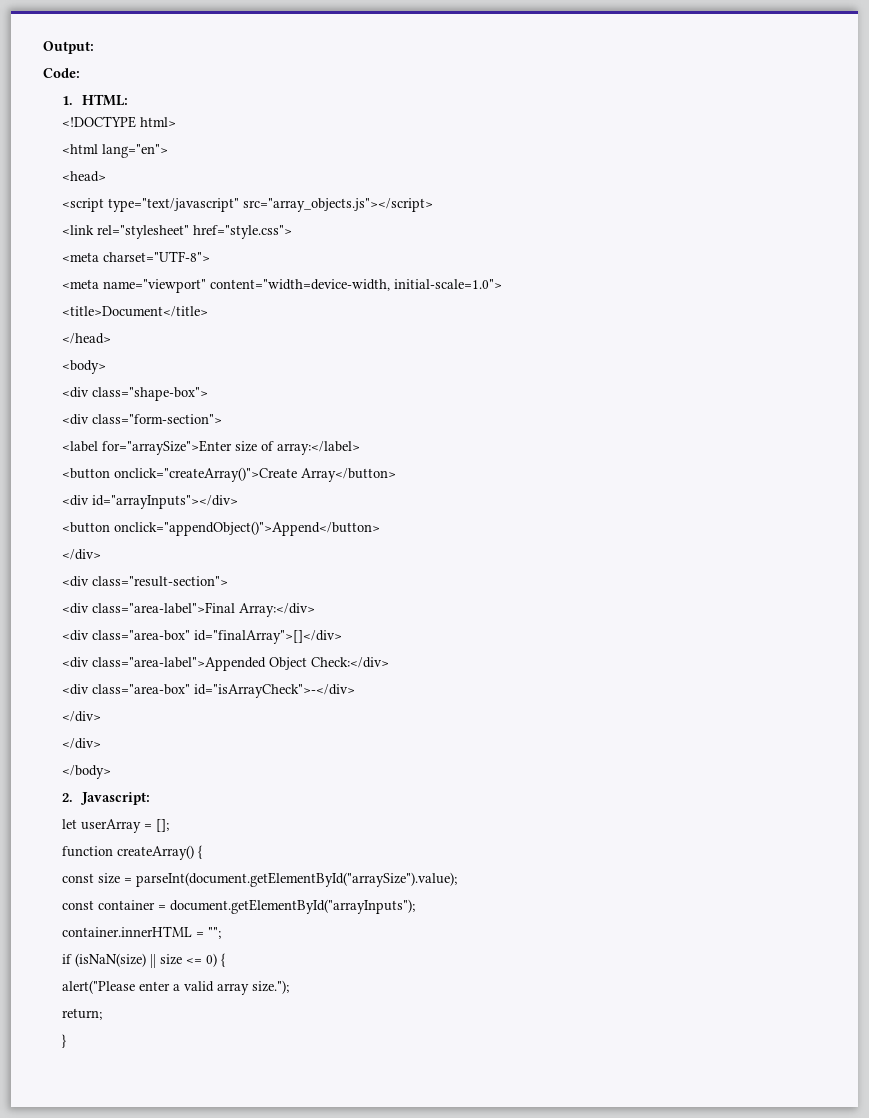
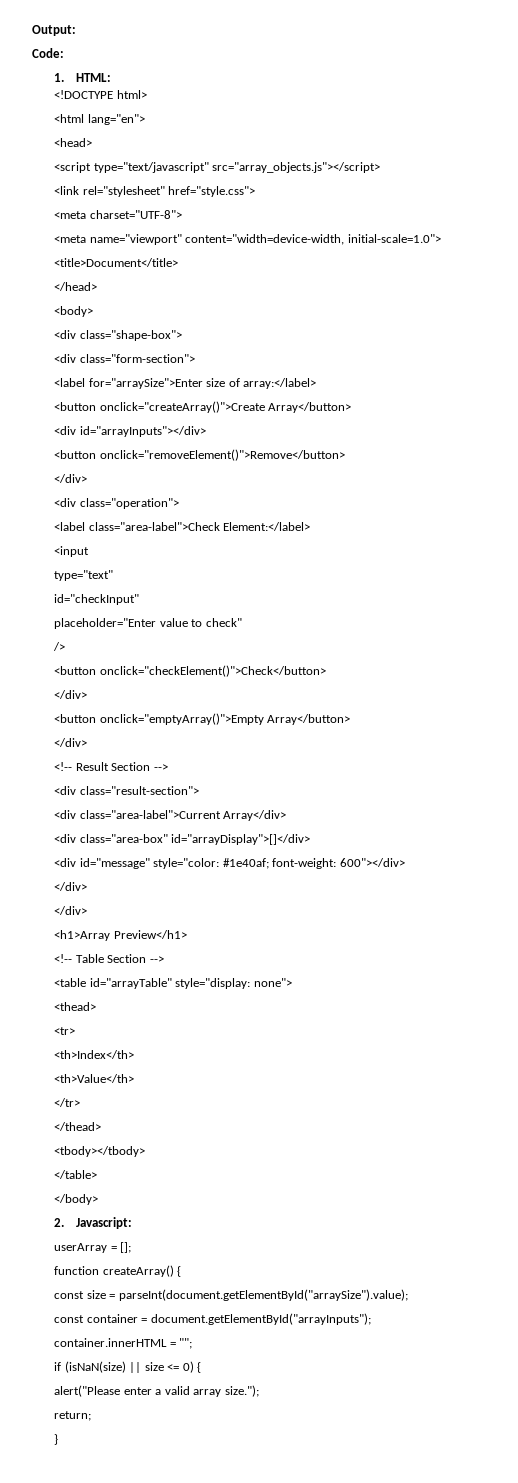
- <button onclick="appendObject()">Append</button>
+ <button onclick="removeElement()">Remove</button>
  </div>
+ <div class="operation">
+ <label class="area-label">Check Element:</label>
+ <input
+ type="text"
+ id="checkInput"
+ placeholder="Enter value to check"
+ />
+ <button onclick="checkElement()">Check</button>
+ </div>
+ <button onclick="emptyArray()">Empty Array</button>
+ </div>
+ <!-- Result Section -->
- <div class="area-label">Final Array:</div>
- <div class="area-box" id="finalArray">[]</div>
- <div class="area-label">Appended Object Check:</div>
- <div class="area-box" id="isArrayCheck">-</div>
+ <div class="area-label">Current Array</div>
+ <div class="area-box" id="arrayDisplay">[]</div>
+ <div id="message" style="color: #1e40af; font-weight: 600"></div>
  </div>
  </div>
+ <h1>Array Preview</h1>
+ <!-- Table Section -->
+ <table id="arrayTable" style="display: none">
+ <thead>
+ <tr>
+ <th>Index</th>
+ <th>Value</th>
+ </tr>
+ </thead>
+ <tbody></tbody>
+ </table>
- let userArray = [];
+ userArray = [];

